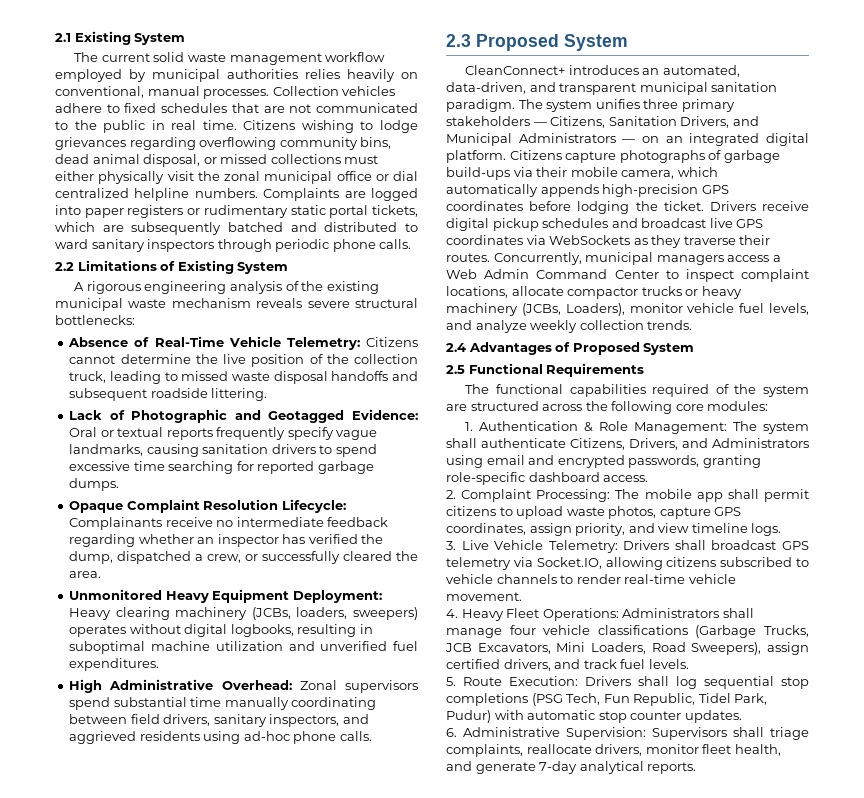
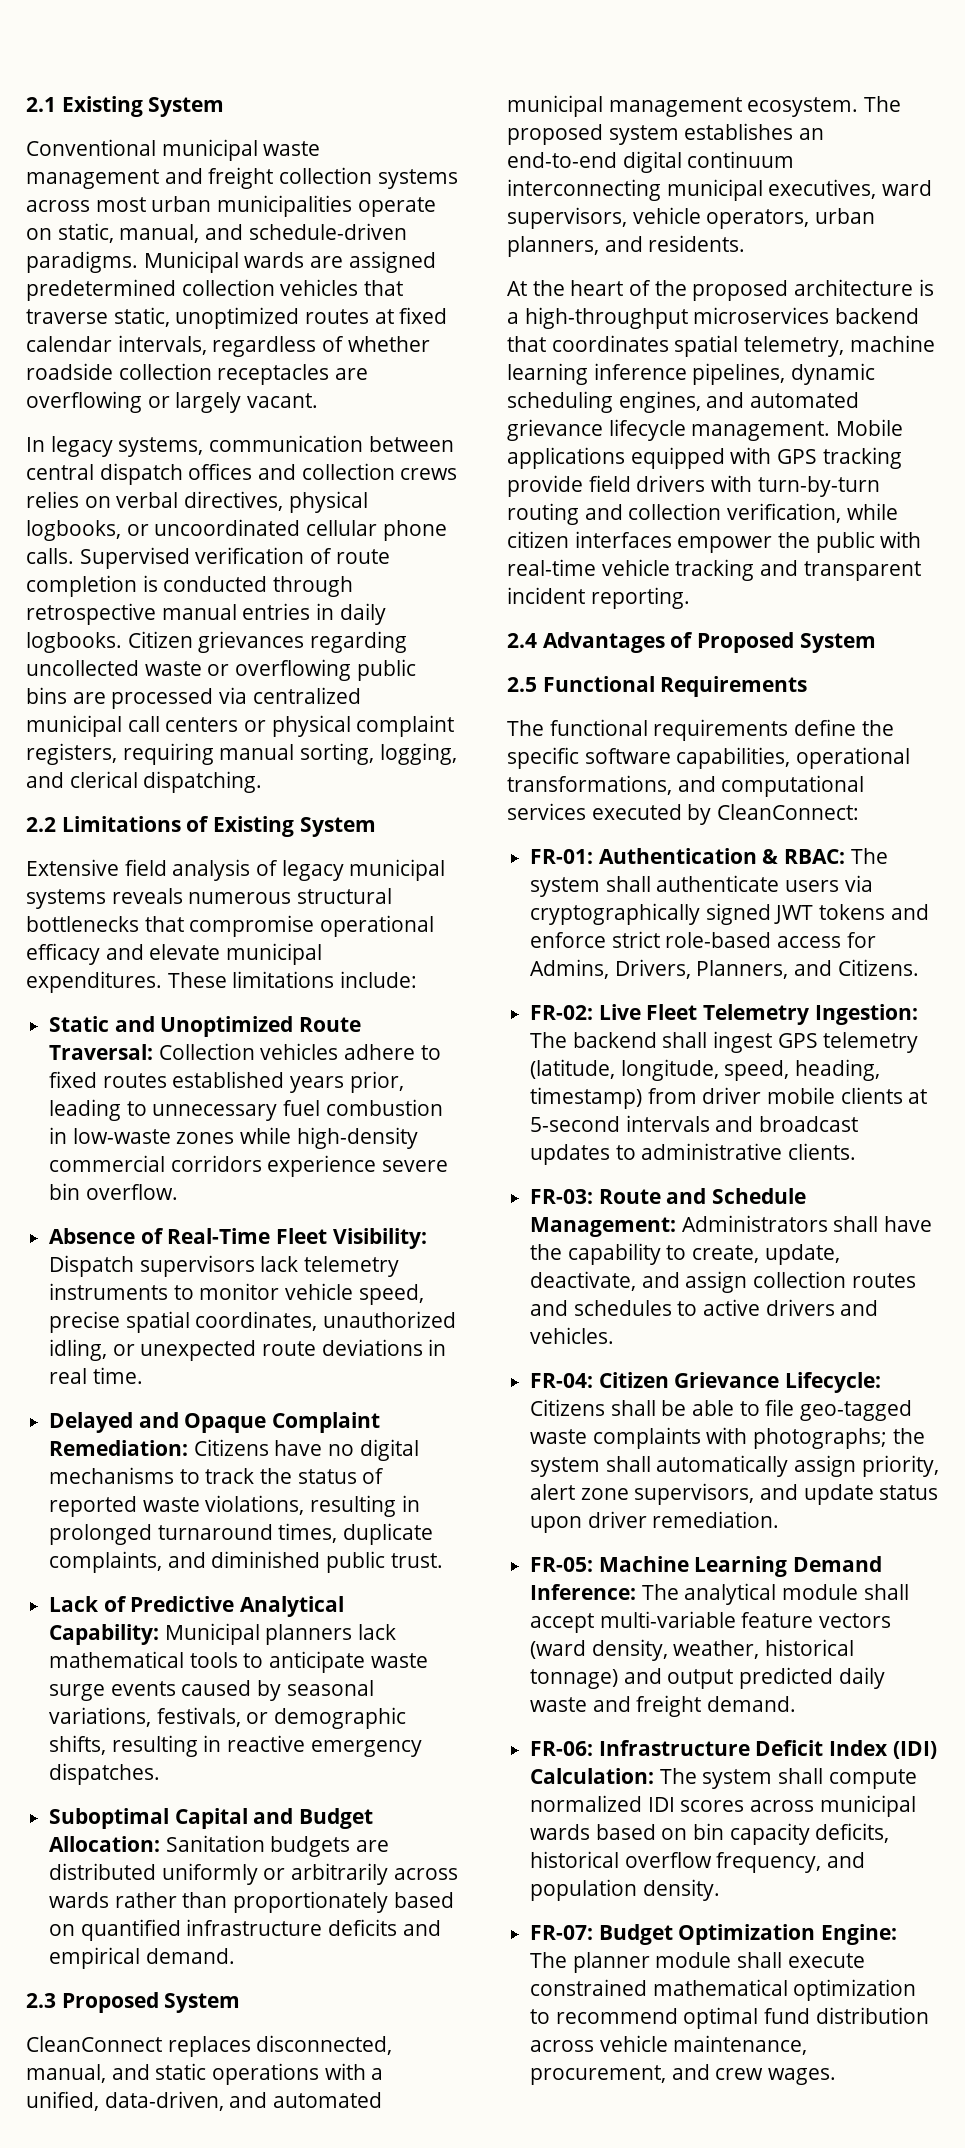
- The current solid waste management workflow employed by municipal authorities relies heavily on conventional, manual processes. Collection vehicles adhere to fixed schedules that are not communicated to the public in real time. Citizens wishing to lodge grievances regarding overflowing community bins, dead animal disposal, or missed collections must either physically visit the zonal municipal office or dial centralized helpline numbers. Complaints are logged into paper registers or rudimentary static portal tickets, which are subsequently batched and distributed to ward sanitary inspectors through periodic phone calls.
+ Conventional municipal waste management and freight collection systems across most urban municipalities operate on static, manual, and schedule-driven paradigms. Municipal wards are assigned predetermined collection vehicles that traverse static, unoptimized routes at fixed calendar intervals, regardless of whether roadside collection receptacles are overflowing or largely vacant.
+ In legacy systems, communication between central dispatch offices and collection crews relies on verbal directives, physical logbooks, or uncoordinated cellular phone calls. Supervised verification of route completion is conducted through retrospective manual entries in daily logbooks. Citizen grievances regarding uncollected waste or overflowing public bins are processed via centralized municipal call centers or physical complaint registers, requiring manual sorting, logging, and clerical dispatching.
- A rigorous engineering analysis of the existing municipal waste mechanism reveals severe structural bottlenecks:
- Absence of Real-Time Vehicle Telemetry: Citizens cannot determine the live position of the collection truck, leading to missed waste disposal handoffs and subsequent roadside littering.
- Lack of Photographic and Geotagged Evidence: Oral or textual reports frequently specify vague landmarks, causing sanitation drivers to spend excessive time searching for reported garbage dumps.
- Opaque Complaint Resolution Lifecycle: Complainants receive no intermediate feedback regarding whether an inspector has verified the dump, dispatched a crew, or successfully cleared the area.
- Unmonitored Heavy Equipment Deployment: Heavy clearing machinery (JCBs, loaders, sweepers) operates without digital logbooks, resulting in suboptimal machine utilization and unverified fuel expenditures.
- High Administrative Overhead: Zonal supervisors spend substantial time manually coordinating between field drivers, sanitary inspectors, and aggrieved residents using ad-hoc phone calls.
+ Extensive field analysis of legacy municipal systems reveals numerous structural bottlenecks that compromise operational efficacy and elevate municipal expenditures. These limitations include:
+ Static and Unoptimized Route Traversal: Collection vehicles adhere to fixed routes established years prior, leading to unnecessary fuel combustion in low-waste zones while high-density commercial corridors experience severe bin overflow.
+ Absence of Real-Time Fleet Visibility: Dispatch supervisors lack telemetry instruments to monitor vehicle speed, precise spatial coordinates, unauthorized idling, or unexpected route deviations in real time.
+ Delayed and Opaque Complaint Remediation: Citizens have no digital mechanisms to track the status of reported waste violations, resulting in prolonged turnaround times, duplicate complaints, and diminished public trust.
+ Lack of Predictive Analytical Capability: Municipal planners lack mathematical tools to anticipate waste surge events caused by seasonal variations, festivals, or demographic shifts, resulting in reactive emergency dispatches.
+ Suboptimal Capital and Budget Allocation: Sanitation budgets are distributed uniformly or arbitrarily across wards rather than proportionately based on quantified infrastructure deficits and empirical demand.
  2.3 Proposed System
- CleanConnect+ introduces an automated, data-driven, and transparent municipal sanitation paradigm. The system unifies three primary stakeholders — Citizens, Sanitation Drivers, and Municipal Administrators — on an integrated digital platform. Citizens capture photographs of garbage build-ups via their mobile camera, which automatically appends high-precision GPS coordinates before lodging the ticket. Drivers receive digital pickup schedules and broadcast live GPS coordinates via WebSockets as they traverse their routes. Concurrently, municipal managers access a Web Admin Command Center to inspect complaint locations, allocate compactor trucks or heavy machinery (JCBs, Loaders), monitor vehicle fuel levels, and analyze weekly collection trends.
+ CleanConnect replaces disconnected, manual, and static operations with a unified, data-driven, and automated municipal management ecosystem. The proposed system establishes an end-to-end digital continuum interconnecting municipal executives, ward supervisors, vehicle operators, urban planners, and residents.
+ At the heart of the proposed architecture is a high-throughput microservices backend that coordinates spatial telemetry, machine learning inference pipelines, dynamic scheduling engines, and automated grievance lifecycle management. Mobile applications equipped with GPS tracking provide field drivers with turn-by-turn routing and collection verification, while citizen interfaces empower the public with real-time vehicle tracking and transparent incident reporting.
- The functional capabilities required of the system are structured across the following core modules:
- 1. Authentication & Role Management: The system shall authenticate Citizens, Drivers, and Administrators using email and encrypted passwords, granting role-specific dashboard access.
- 2. Complaint Processing: The mobile app shall permit citizens to upload waste photos, capture GPS coordinates, assign priority, and view timeline logs.
- 3. Live Vehicle Telemetry: Drivers shall broadcast GPS telemetry via Socket.IO, allowing citizens subscribed to vehicle channels to render real-time vehicle movement.
- 4. Heavy Fleet Operations: Administrators shall manage four vehicle classifications (Garbage Trucks, JCB Excavators, Mini Loaders, Road Sweepers), assign certified drivers, and track fuel levels.
- 5. Route Execution: Drivers shall log sequential stop completions (PSG Tech, Fun Republic, Tidel Park, Pudur) with automatic stop counter updates.
- 6. Administrative Supervision: Supervisors shall triage complaints, reallocate drivers, monitor fleet health, and generate 7-day analytical reports.
+ The functional requirements define the specific software capabilities, operational transformations, and computational services executed by CleanConnect:
+ FR-01: Authentication & RBAC: The system shall authenticate users via cryptographically signed JWT tokens and enforce strict role-based access for Admins, Drivers, Planners, and Citizens.
+ FR-02: Live Fleet Telemetry Ingestion: The backend shall ingest GPS telemetry (latitude, longitude, speed, heading, timestamp) from driver mobile clients at 5-second intervals and broadcast updates to administrative clients.
+ FR-03: Route and Schedule Management: Administrators shall have the capability to create, update, deactivate, and assign collection routes and schedules to active drivers and vehicles.
+ FR-04: Citizen Grievance Lifecycle: Citizens shall be able to file geo-tagged waste complaints with photographs; the system shall automatically assign priority, alert zone supervisors, and update status upon driver remediation.
+ FR-05: Machine Learning Demand Inference: The analytical module shall accept multi-variable feature vectors (ward density, weather, historical tonnage) and output predicted daily waste and freight demand.
+ FR-06: Infrastructure Deficit Index (IDI) Calculation: The system shall compute normalized IDI scores across municipal wards based on bin capacity deficits, historical overflow frequency, and population density.
+ FR-07: Budget Optimization Engine: The planner module shall execute constrained mathematical optimization to recommend optimal fund distribution across vehicle maintenance, procurement, and crew wages.

